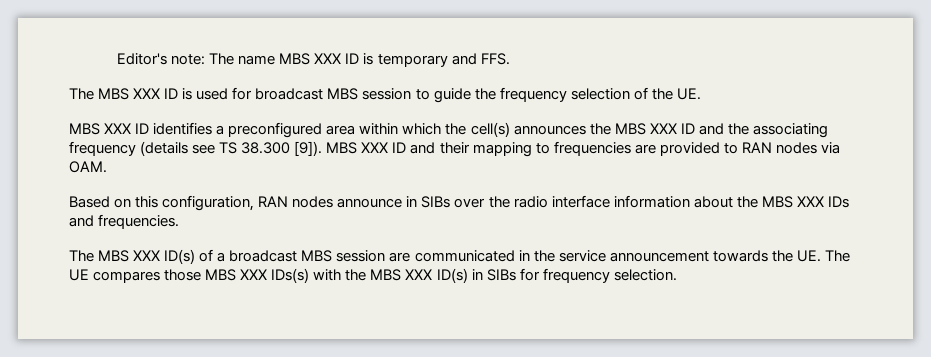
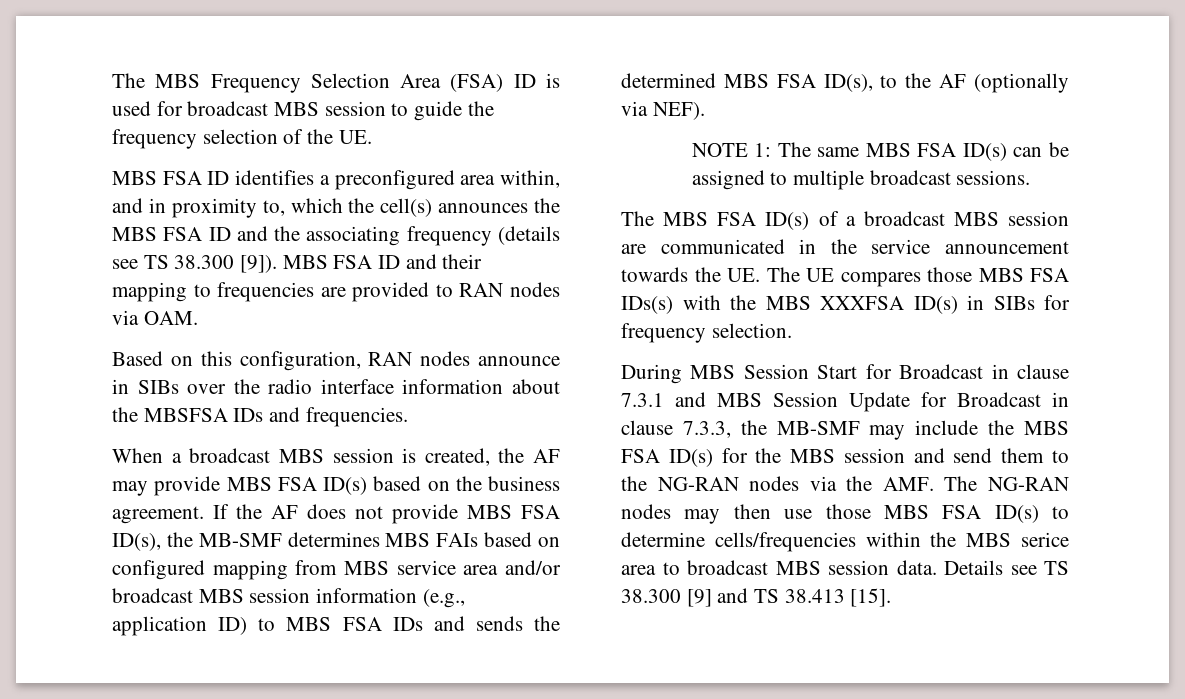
- Editor's note: The name MBS XXX ID is temporary and FFS.
- The MBS XXX ID is used for broadcast MBS session to guide the frequency selection of the UE.
+ The MBS Frequency Selection Area (FSA) ID is used for broadcast MBS session to guide the frequency selection of the UE.
- MBS XXX ID identifies a preconfigured area within which the cell(s) announces the MBS XXX ID and the associating frequency (details see TS 38.300 [9]).
+ MBS FSA ID identifies a preconfigured area within, and in proximity to, which the cell(s) announces the MBS FSA ID and the associating frequency (details see TS 38.300 [9]).
- MBS XXX ID and their mapping to frequencies are provided to RAN nodes via OAM.
+ MBS FSA ID and their mapping to frequencies are provided to RAN nodes via OAM.
- Based on this configuration, RAN nodes announce in SIBs over the radio interface information about the MBS XXX IDs and frequencies.
+ Based on this configuration, RAN nodes announce in SIBs over the radio interface information about the MBSFSA IDs and frequencies.
- The MBS XXX ID(s) of a broadcast MBS session are communicated in the service announcement towards the UE. The UE compares those MBS XXX IDs(s) with the MBS XXX ID(s) in SIBs for frequency selection.
+ When a broadcast MBS session is created, the AF may provide MBS FSA ID(s) based on the business agreement. If the AF does not provide MBS FSA ID(s), the MB-SMF determines MBS FAIs based on configured mapping from MBS service area and/or broadcast MBS session information (e.g., application ID) to MBS FSA IDs and sends the determined MBS FSA ID(s), to the AF (optionally via NEF).
+ NOTE 1: The same MBS FSA ID(s) can be assigned to multiple broadcast sessions.
+ The MBS FSA ID(s) of a broadcast MBS session are communicated in the service announcement towards the UE. The UE compares those MBS FSA IDs(s) with the MBS XXXFSA ID(s) in SIBs for frequency selection.
+ During MBS Session Start for Broadcast in clause 7.3.1 and MBS Session Update for Broadcast in clause 7.3.3, the MB-SMF may include the MBS FSA ID(s) for the MBS session and send them to the NG-RAN nodes via the AMF. The NG-RAN nodes may then use those MBS FSA ID(s) to determine cells/frequencies within the MBS serice area to broadcast MBS session data. Details see TS 38.300 [9] and TS 38.413 [15].

